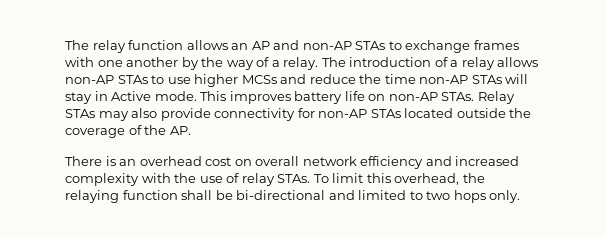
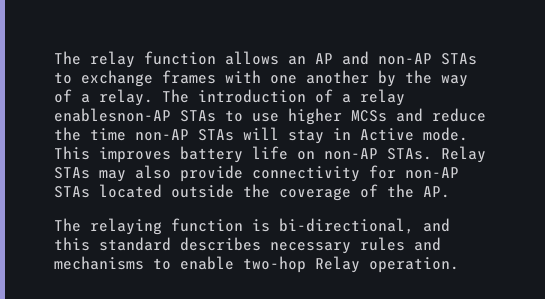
- The introduction of a relay allows non-AP STAs to use higher MCSs and reduce the time non-AP STAs will stay in Active mode.
+ The introduction of a relay enablesnon-AP STAs to use higher MCSs and reduce the time non-AP STAs will stay in Active mode.
- There is an overhead cost on overall network efficiency and increased complexity with the use of relay STAs. To limit this overhead, the relaying function shall be bi-directional and limited to two hops only.
+ The relaying function is bi-directional, and this standard describes necessary rules and mechanisms to enable two-hop Relay operation.

